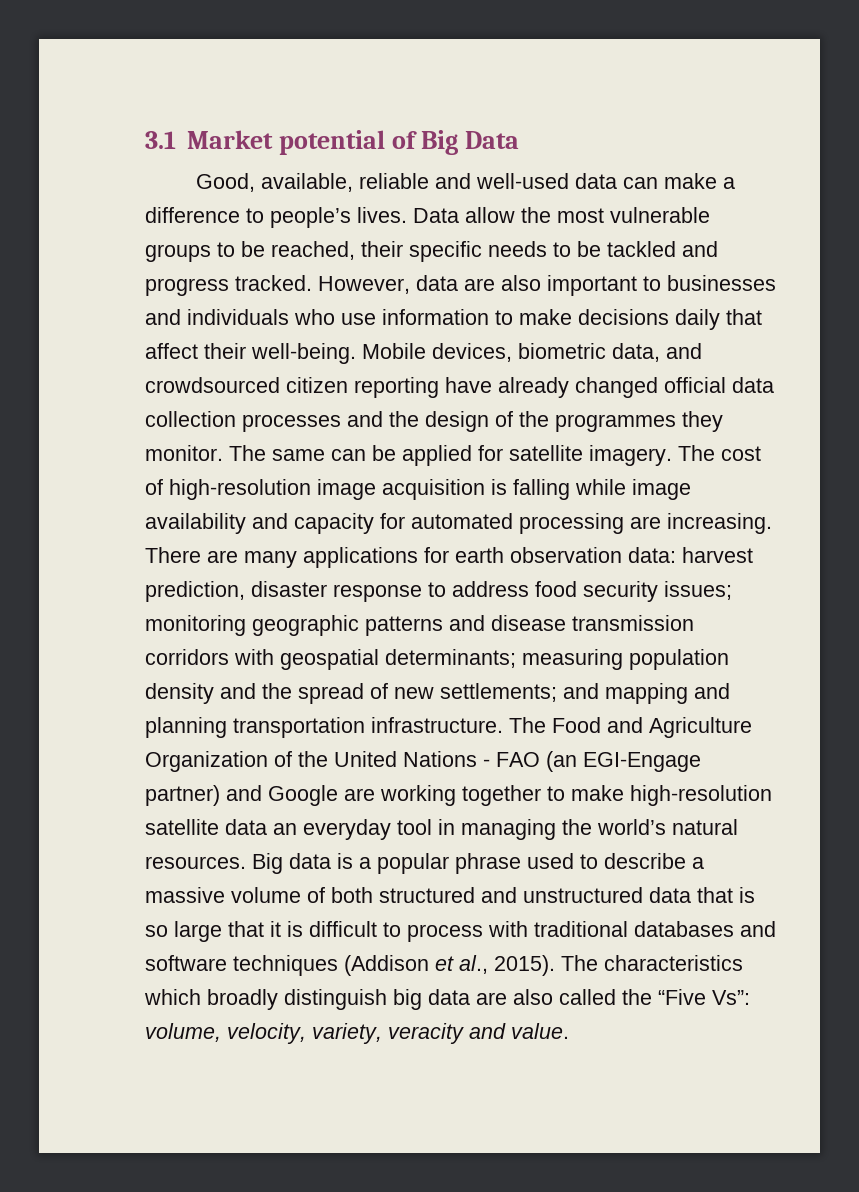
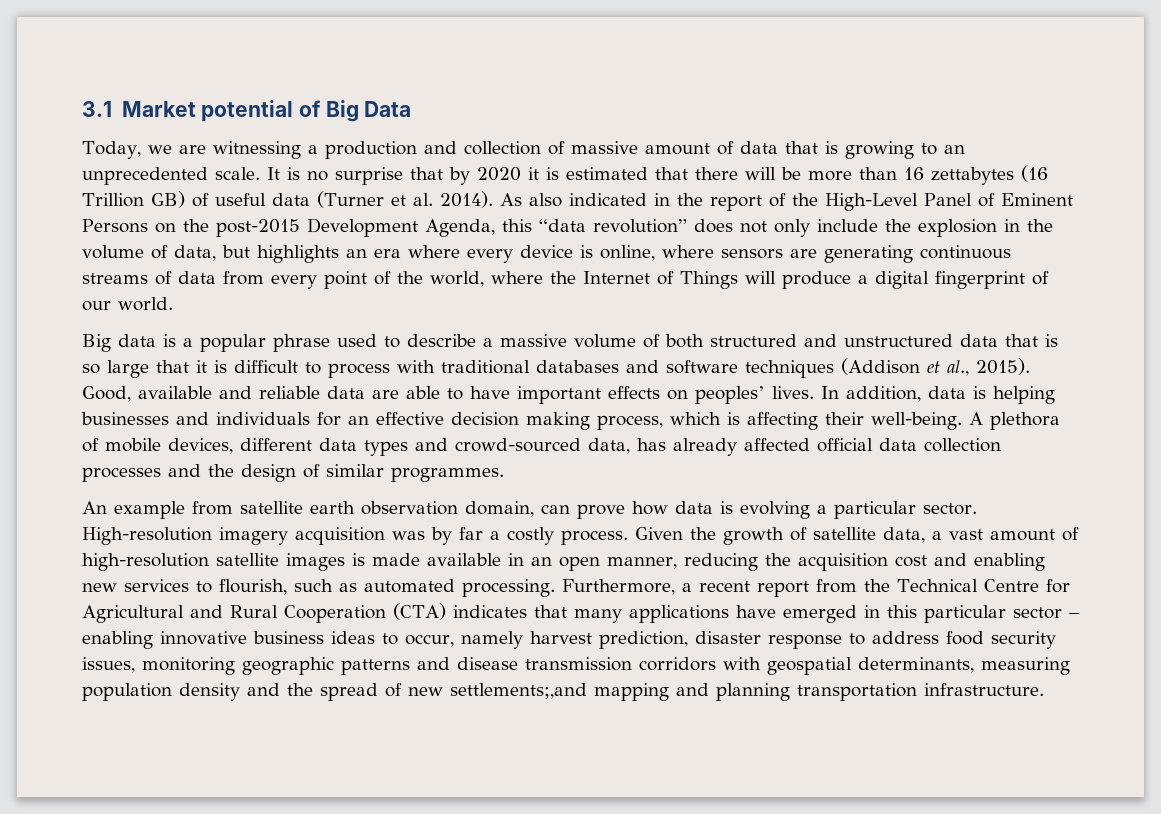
- Good, available, reliable and well-used data can make a difference to people’s lives. Data allow the most vulnerable groups to be reached, their specific needs to be tackled and progress tracked. However, data are also important to businesses and individuals who use information to make decisions daily that affect their well-being. Mobile devices, biometric data, and crowdsourced citizen reporting have already changed official data collection processes and the design of the programmes they monitor. The same can be applied for satellite imagery. The cost of high-resolution image acquisition is falling while image availability and capacity for automated processing are increasing. There are many applications for earth observation data: harvest prediction, disaster response to address food security issues; monitoring geographic patterns and disease transmission corridors with geospatial determinants; measuring population density and the spread of new settlements; and mapping and planning transportation infrastructure. The Food and Agriculture Organization of the United Nations - FAO (an EGI-Engage partner) and Google are working together to make high-resolution satellite data an everyday tool in managing the world’s natural resources. Big data is a popular phrase used to describe a massive volume of both structured and unstructured data that is so large that it is difficult to process with traditional databases and software techniques (Addison et al., 2015).
+ Today, we are witnessing a production and collection of massive amount of data that is growing to an unprecedented scale. It is no surprise that by 2020 it is estimated that there will be more than 16 zettabytes (16 Trillion GB) of useful data (Turner et al. 2014). As also indicated in the report of the High-Level Panel of Eminent Persons on the post-2015 Development Agenda, this “data revolution” does not only include the explosion in the volume of data, but highlights an era where every device is online, where sensors are generating continuous streams of data from every point of the world, where the Internet of Things will produce a digital fingerprint of our world.
+ Big data is a popular phrase used to describe a massive volume of both structured and unstructured data that is so large that it is difficult to process with traditional databases and software techniques (Addison et al., 2015).
- The characteristics which broadly distinguish big data are also called the “Five Vs”: volume, velocity, variety, veracity and value.
+ Good, available and reliable data are able to have important effects on peoples’ lives. In addition, data is helping businesses and individuals for an effective decision making process, which is affecting their well-being. A plethora of mobile devices, different data types and crowd-sourced data, has already affected official data collection processes and the design of similar programmes.
+ An example from satellite earth observation domain, can prove how data is evolving a particular sector. High-resolution imagery acquisition was by far a costly process. Given the growth of satellite data, a vast amount of high-resolution satellite images is made available in an open manner, reducing the acquisition cost and enabling new services to flourish, such as automated processing. Furthermore, a recent report from the Technical Centre for Agricultural and Rural Cooperation (CTA) indicates that many applications have emerged in this particular sector – enabling innovative business ideas to occur, namely harvest prediction, disaster response to address food security issues, monitoring geographic patterns and disease transmission corridors with geospatial determinants, measuring population density and the spread of new settlements;,and mapping and planning transportation infrastructure.

